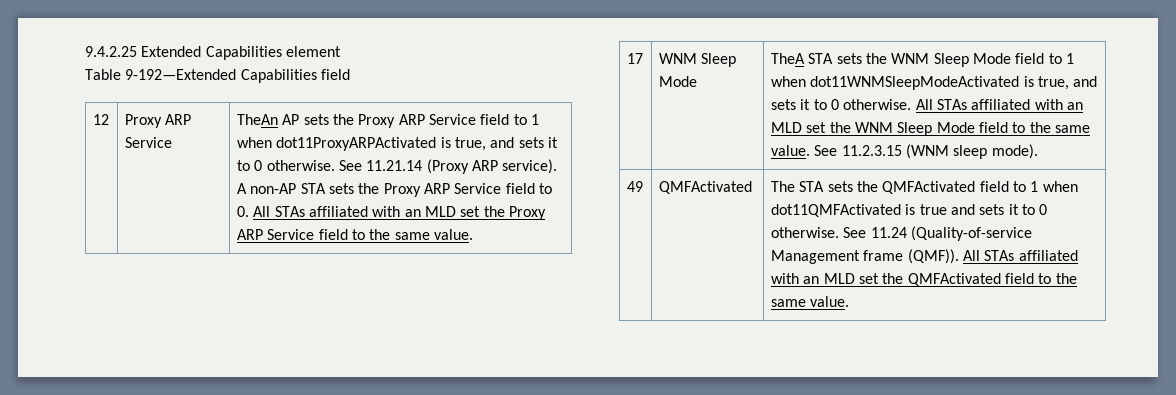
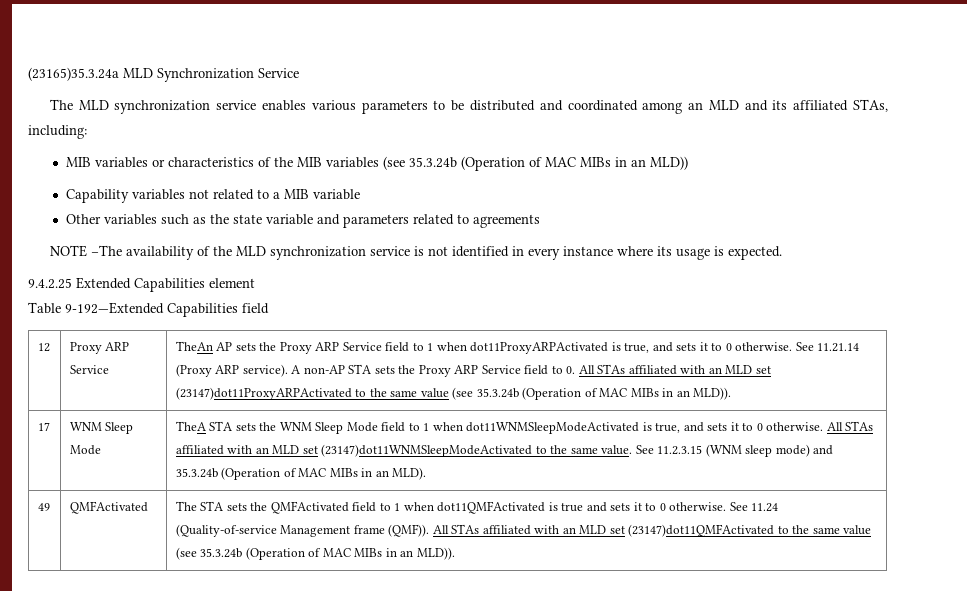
+ (23165)35.3.24a MLD Synchronization Service
+ The MLD synchronization service enables various parameters to be distributed and coordinated among an MLD and its affiliated STAs, including:
+ MIB variables or characteristics of the MIB variables (see 35.3.24b (Operation of MAC MIBs in an MLD))
+ Capability variables not related to a MIB variable
+ Other variables such as the state variable and parameters related to agreements
+ NOTE –The availability of the MLD synchronization service is not identified in every instance where its usage is expected.
- A non-AP STA sets the Proxy ARP Service field to 0. All STAs affiliated with an MLD set the Proxy ARP Service field to the same value.
+ A non-AP STA sets the Proxy ARP Service field to 0. All STAs affiliated with an MLD set (23147)dot11ProxyARPActivated to the same value (see 35.3.24b (Operation of MAC MIBs in an MLD)).
- All STAs affiliated with an MLD set the WNM Sleep Mode field to the same value.
+ All STAs affiliated with an MLD set (23147)dot11WNMSleepModeActivated to the same value.
- See 11.2.3.15 (WNM sleep mode).
+ See 11.2.3.15 (WNM sleep mode) and 35.3.24b (Operation of MAC MIBs in an MLD).
- All STAs affiliated with an MLD set the QMFActivated field to the same value.
+ All STAs affiliated with an MLD set (23147)dot11QMFActivated to the same value (see 35.3.24b (Operation of MAC MIBs in an MLD)).

